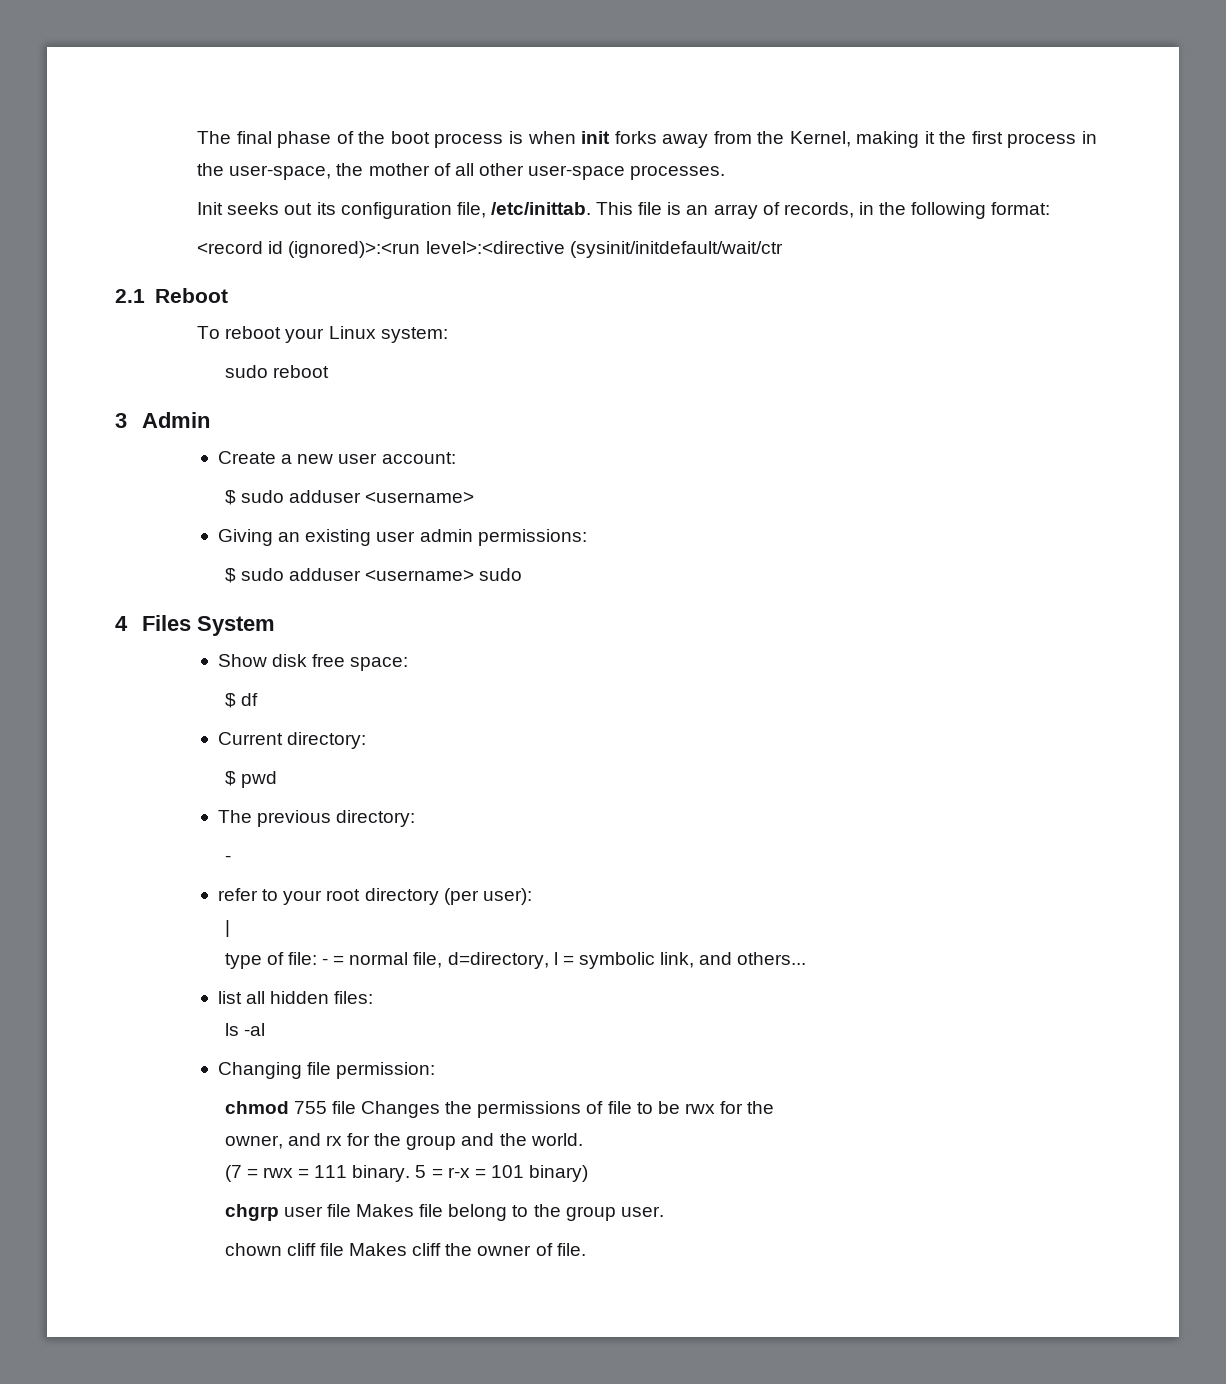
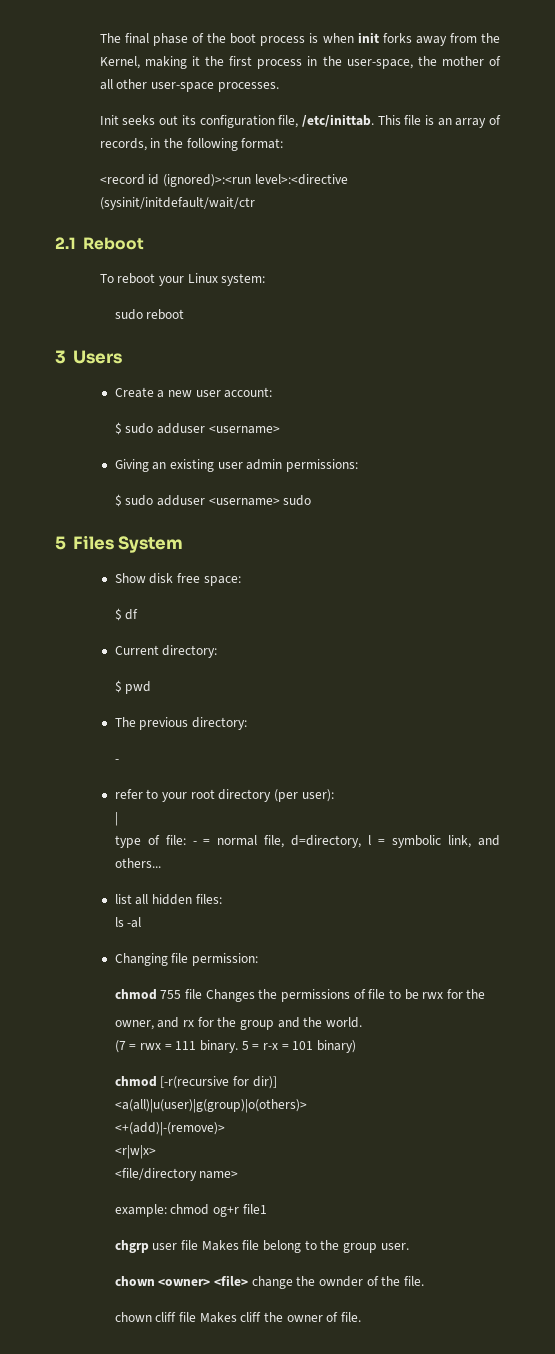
- 3 Admin
+ 3 Users
- 4 Files System
+ 5 Files System
+ chmod [-r(recursive for dir)]
+ <a(all)|u(user)|g(group)|o(others)>
+ <+(add)|-(remove)>
+ <r|w|x>
+ <file/directory name>
+ example: chmod og+r file1
+ chown <owner> <file> change the ownder of the file.

